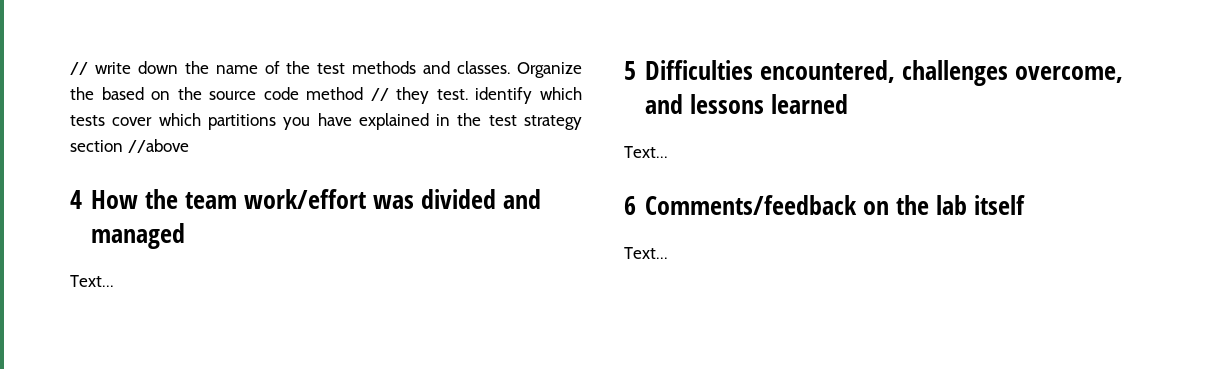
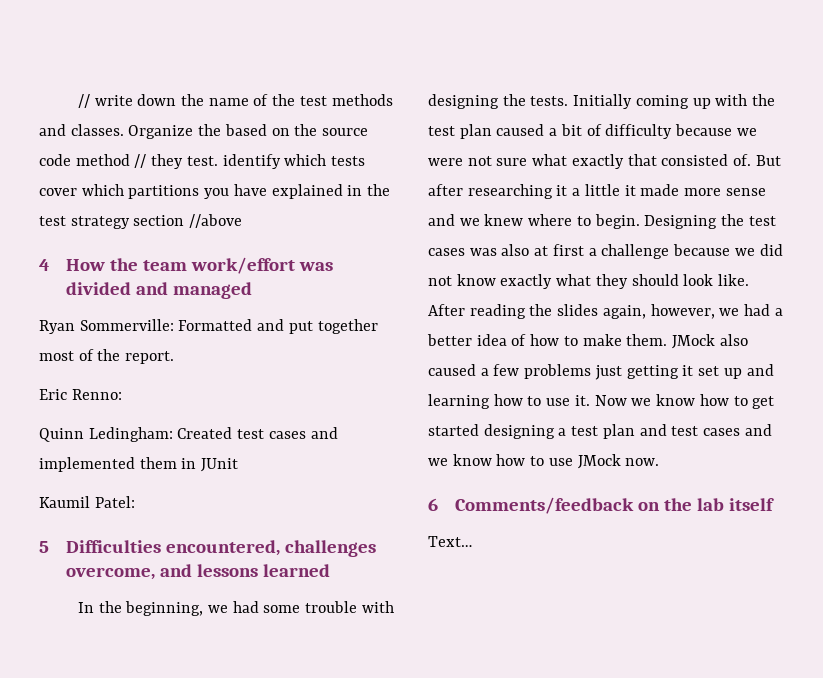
  4 How the team work/effort was divided and managed
- Text…
+ Ryan Sommerville: Formatted and put together most of the report.
+ Eric Renno:
+ Quinn Ledingham: Created test cases and implemented them in JUnit
+ Kaumil Patel:
  5 Difficulties encountered, challenges overcome, and lessons learned
- Text…
+ In the beginning, we had some trouble with designing the tests. Initially coming up with the test plan caused a bit of difficulty because we were not sure what exactly that consisted of. But after researching it a little it made more sense and we knew where to begin. Designing the test cases was also at first a challenge because we did not know exactly what they should look like. After reading the slides again, however, we had a better idea of how to make them. JMock also caused a few problems just getting it set up and learning how to use it. Now we know how to get started designing a test plan and test cases and we know how to use JMock now.

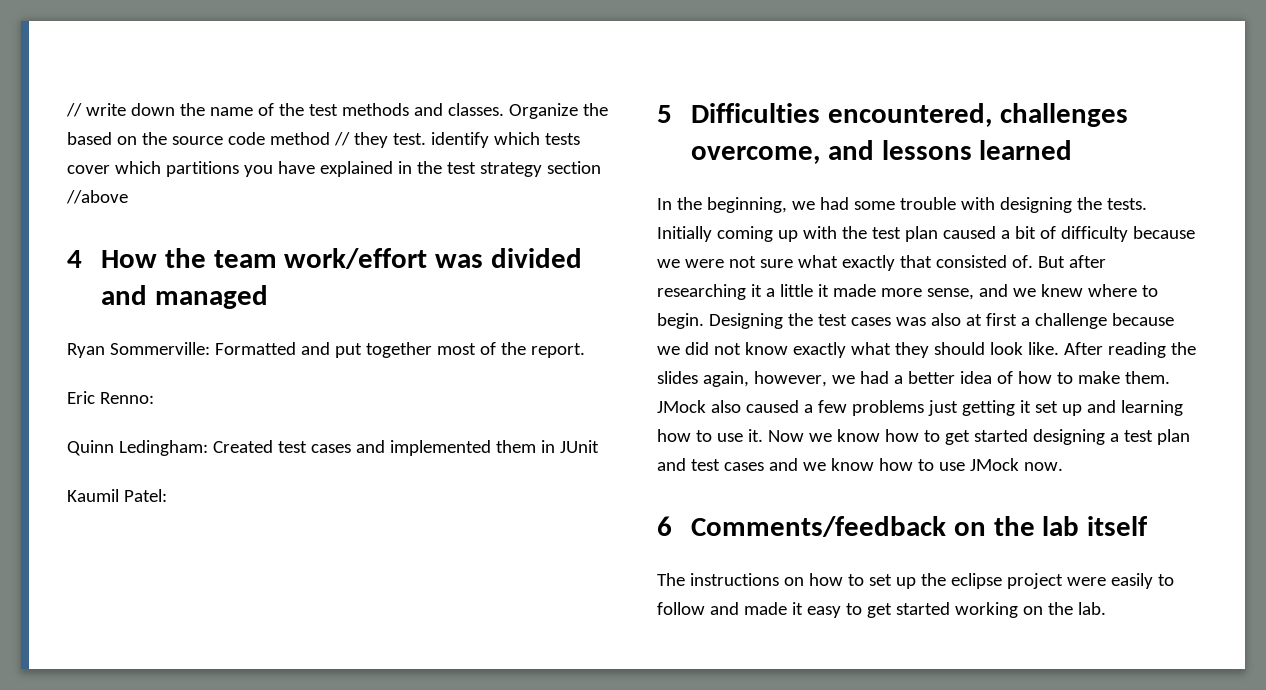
- But after researching it a little it made more sense and we knew where to begin.
+ But after researching it a little it made more sense, and we knew where to begin.
- Text…
+ The instructions on how to set up the eclipse project were easily to follow and made it easy to get started working on the lab.

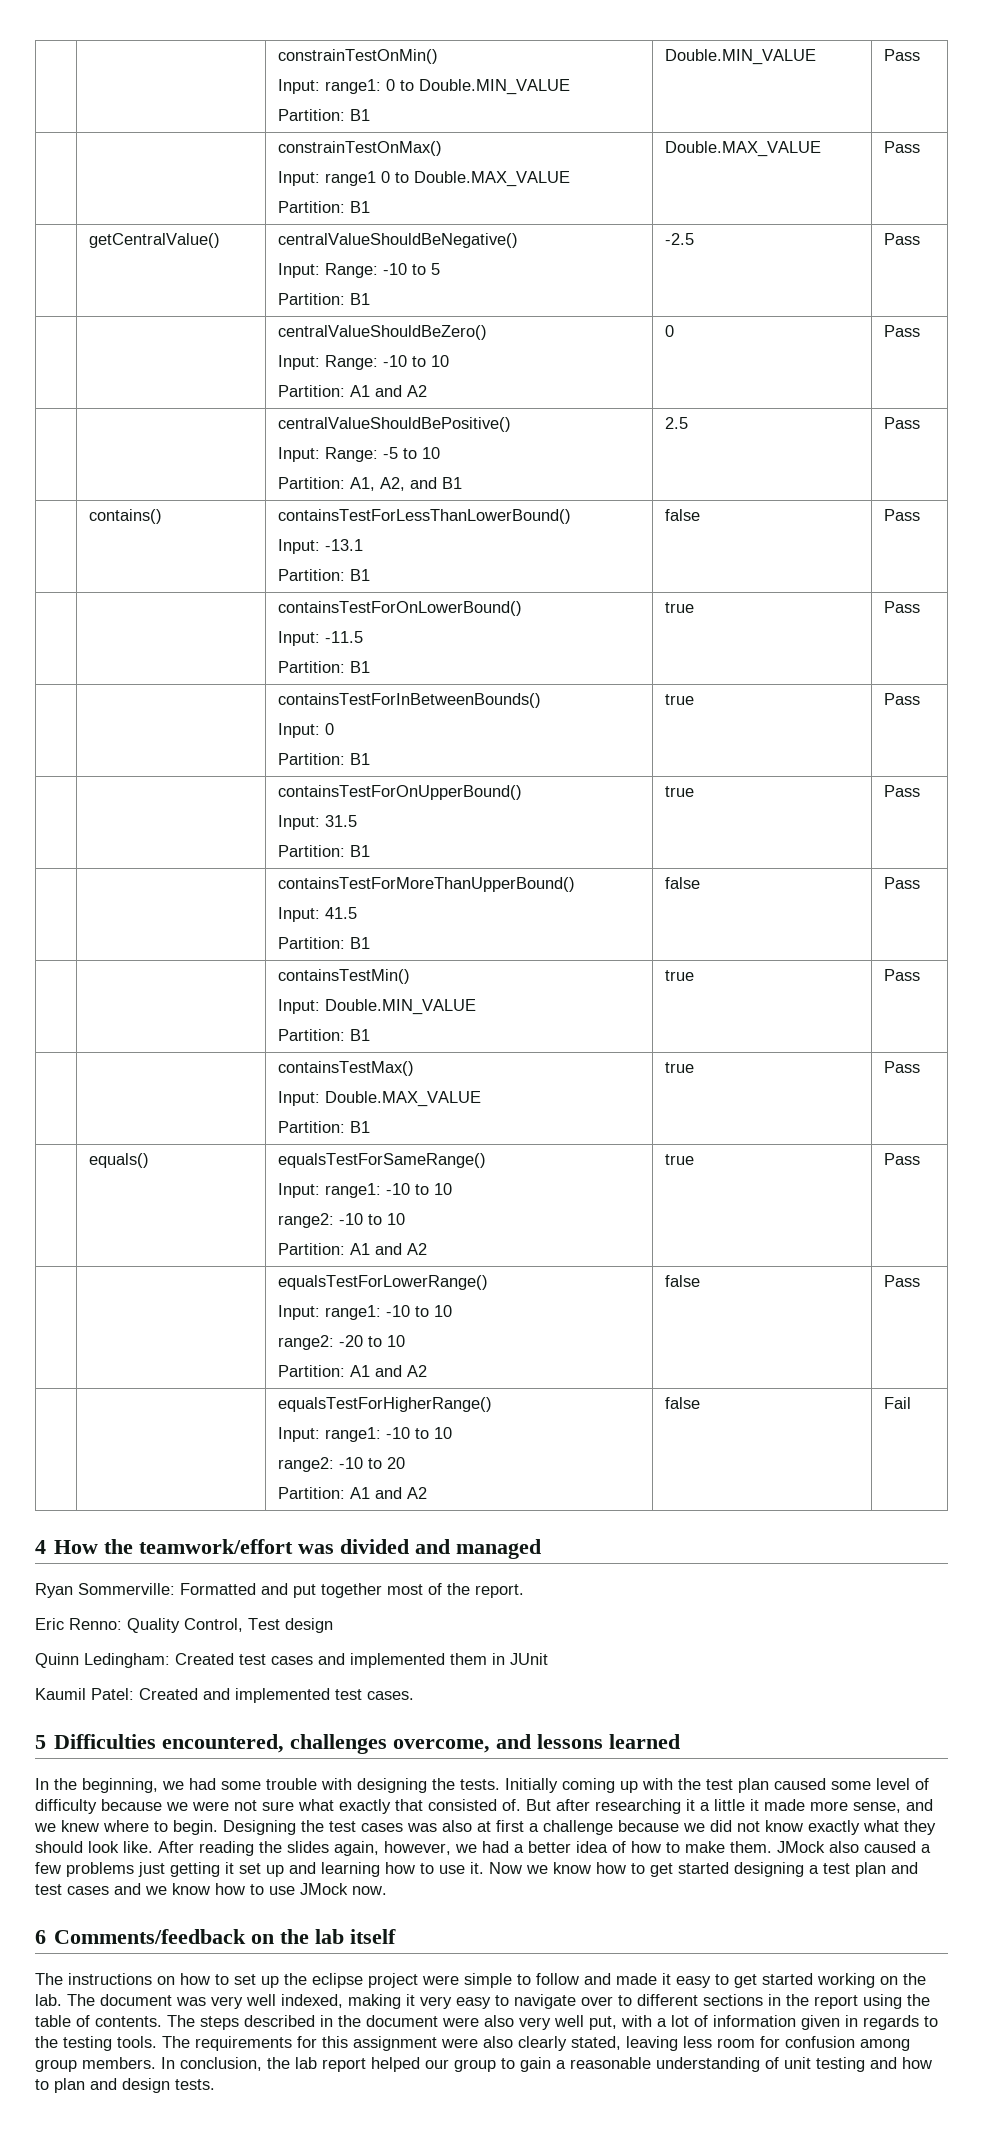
- // write down the name of the test methods and classes. Organize the based on the source code method // they test. identify which tests cover which partitions you have explained in the test strategy section //above
+ | | constrainTestOnMin()
+ Input: range1: 0 to Double.MIN_VALUE
+ Partition: B1 | Double.MIN_VALUE | Pass
+ | | constrainTestOnMax()
+ Input: range1 0 to Double.MAX_VALUE
+ Partition: B1 | Double.MAX_VALUE | Pass
+ | getCentralValue() | centralValueShouldBeNegative()
+ Input: Range: -10 to 5
+ Partition: B1 | -2.5 | Pass
+ | | centralValueShouldBeZero()
+ Input: Range: -10 to 10
+ Partition: A1 and A2 | 0 | Pass
+ | | centralValueShouldBePositive()
+ Input: Range: -5 to 10
+ Partition: A1, A2, and B1 | 2.5 | Pass
+ | contains() | containsTestForLessThanLowerBound()
+ Input: -13.1
+ Partition: B1 | false | Pass
+ | | containsTestForOnLowerBound()
+ Input: -11.5
+ Partition: B1 | true | Pass
+ | | containsTestForInBetweenBounds()
+ Input: 0
+ Partition: B1 | true | Pass
+ | | containsTestForOnUpperBound()
+ Input: 31.5
+ Partition: B1 | true | Pass
+ | | containsTestForMoreThanUpperBound()
+ Input: 41.5
+ Partition: B1 | false | Pass
+ | | containsTestMin()
+ Input: Double.MIN_VALUE
+ Partition: B1 | true | Pass
+ | | containsTestMax()
+ Input: Double.MAX_VALUE
+ Partition: B1 | true | Pass
+ | equals() | equalsTestForSameRange()
+ Input: range1: -10 to 10
+ range2: -10 to 10
+ Partition: A1 and A2 | true | Pass
+ | | equalsTestForLowerRange()
+ Input: range1: -10 to 10
+ range2: -20 to 10
+ Partition: A1 and A2 | false | Pass
+ | | equalsTestForHigherRange()
+ Input: range1: -10 to 10
+ range2: -10 to 20
+ Partition: A1 and A2 | false | Fail
- 4 How the team work/effort was divided and managed
+ 4 How the teamwork/effort was divided and managed
- Eric Renno:
+ Eric Renno: Quality Control, Test design
- Kaumil Patel:
+ Kaumil Patel: Created and implemented test cases.
- Initially coming up with the test plan caused a bit of difficulty because we were not sure what exactly that consisted of.
+ Initially coming up with the test plan caused some level of difficulty because we were not sure what exactly that consisted of.
- The instructions on how to set up the eclipse project were easily to follow and made it easy to get started working on the lab.
+ The instructions on how to set up the eclipse project were simple to follow and made it easy to get started working on the lab.
+ The document was very well indexed, making it very easy to navigate over to different sections in the report using the table of contents. The steps described in the document were also very well put, with a lot of information given in regards to the testing tools. The requirements for this assignment were also clearly stated, leaving less room for confusion among group members. In conclusion, the lab report helped our group to gain a reasonable understanding of unit testing and how to plan and design tests.

